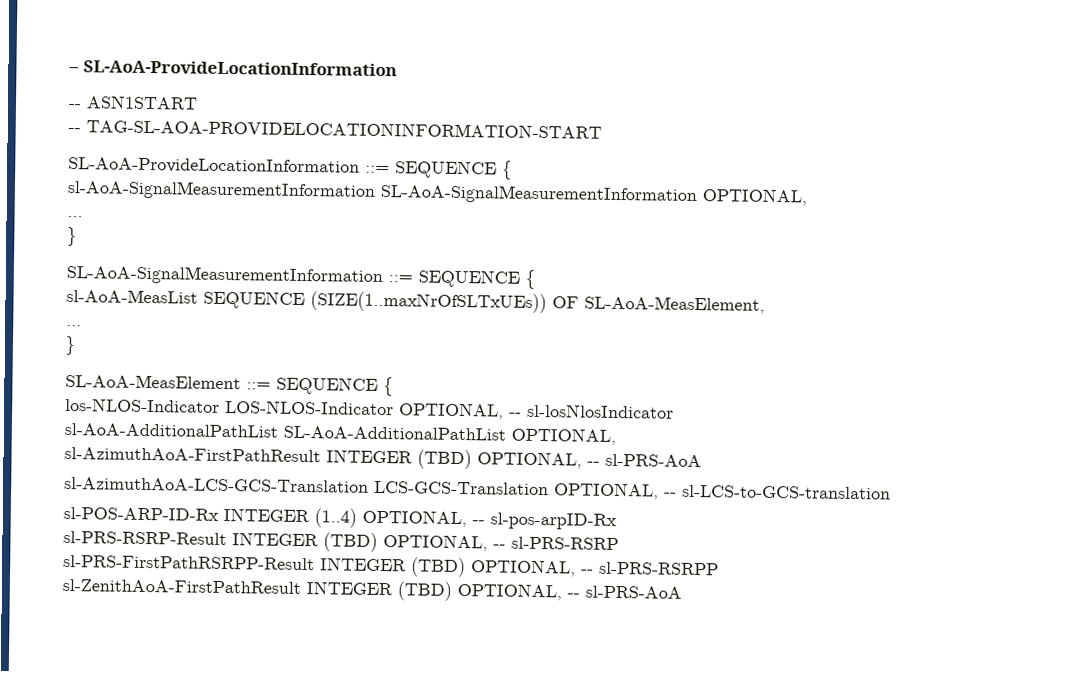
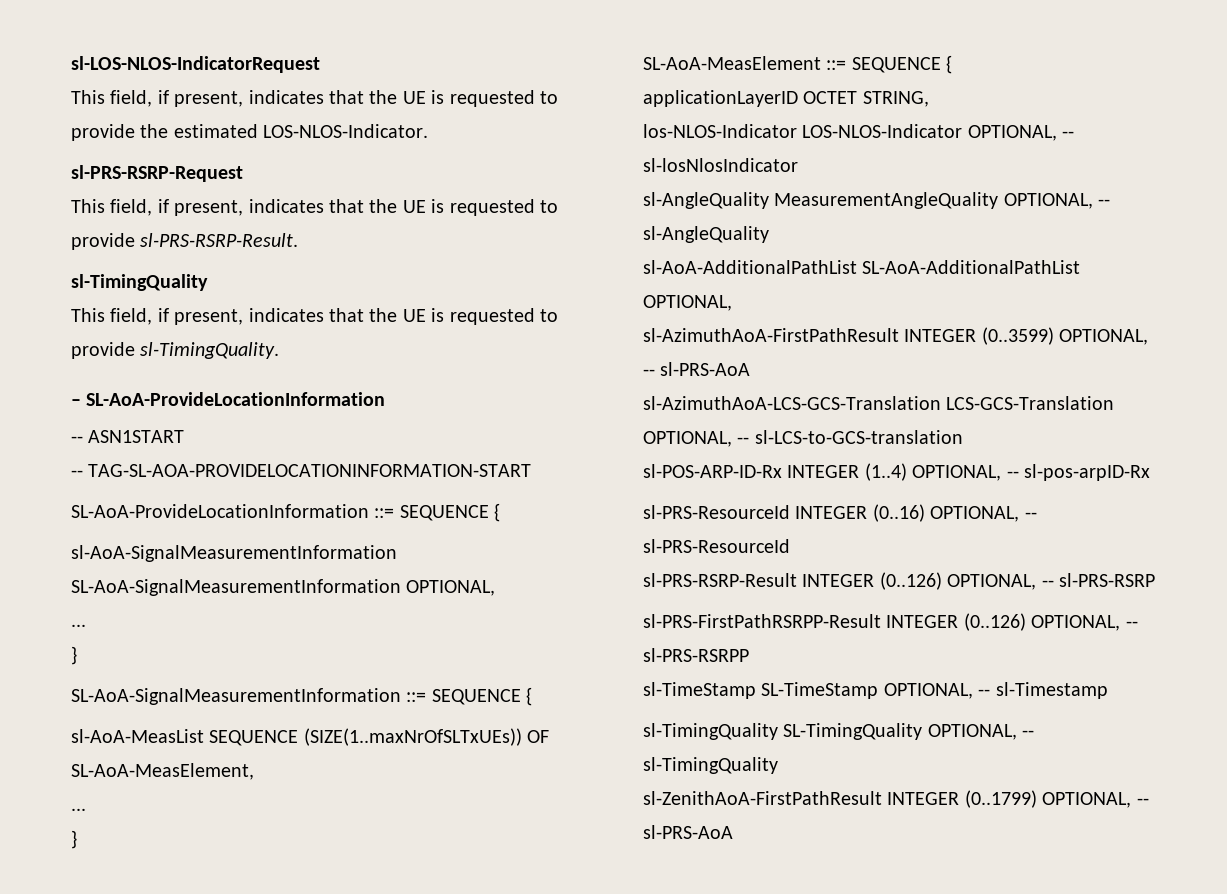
+ sl-LOS-NLOS-IndicatorRequest
+ This field, if present, indicates that the UE is requested to provide the estimated LOS-NLOS-Indicator.
+ sl-PRS-RSRP-Request
+ This field, if present, indicates that the UE is requested to provide sl-PRS-RSRP-Result.
+ sl-TimingQuality
+ This field, if present, indicates that the UE is requested to provide sl-TimingQuality.
+ applicationLayerID OCTET STRING,
+ sl-AngleQuality MeasurementAngleQuality OPTIONAL, -- sl-AngleQuality
- sl-AzimuthAoA-FirstPathResult INTEGER (TBD) OPTIONAL, -- sl-PRS-AoA
+ sl-AzimuthAoA-FirstPathResult INTEGER (0..3599) OPTIONAL, -- sl-PRS-AoA
+ sl-PRS-ResourceId INTEGER (0..16) OPTIONAL, -- sl-PRS-ResourceId
- sl-PRS-RSRP-Result INTEGER (TBD) OPTIONAL, -- sl-PRS-RSRP
+ sl-PRS-RSRP-Result INTEGER (0..126) OPTIONAL, -- sl-PRS-RSRP
- sl-PRS-FirstPathRSRPP-Result INTEGER (TBD) OPTIONAL, -- sl-PRS-RSRPP
+ sl-PRS-FirstPathRSRPP-Result INTEGER (0..126) OPTIONAL, -- sl-PRS-RSRPP
+ sl-TimeStamp SL-TimeStamp OPTIONAL, -- sl-Timestamp
+ sl-TimingQuality SL-TimingQuality OPTIONAL, -- sl-TimingQuality
- sl-ZenithAoA-FirstPathResult INTEGER (TBD) OPTIONAL, -- sl-PRS-AoA
+ sl-ZenithAoA-FirstPathResult INTEGER (0..1799) OPTIONAL, -- sl-PRS-AoA

